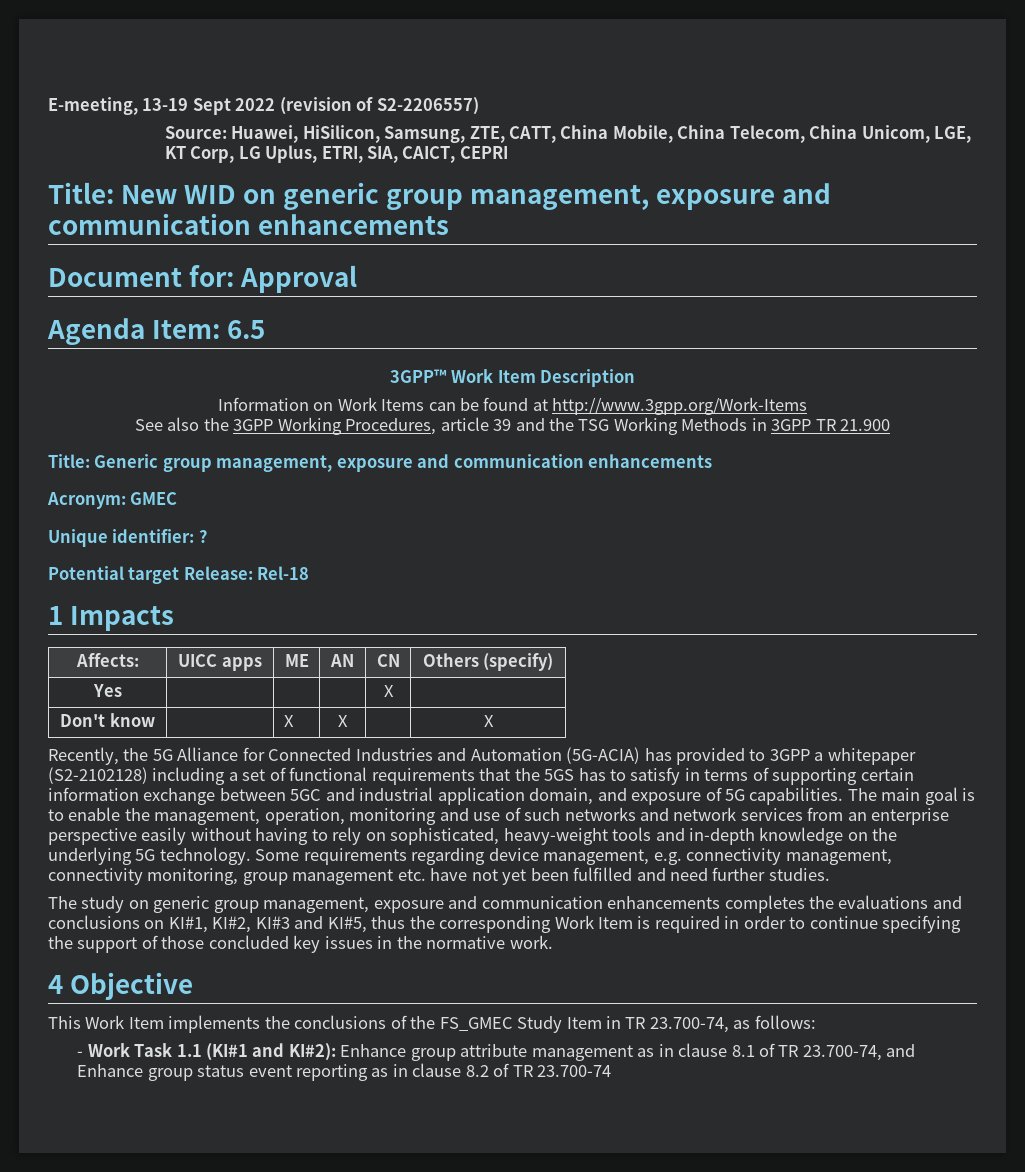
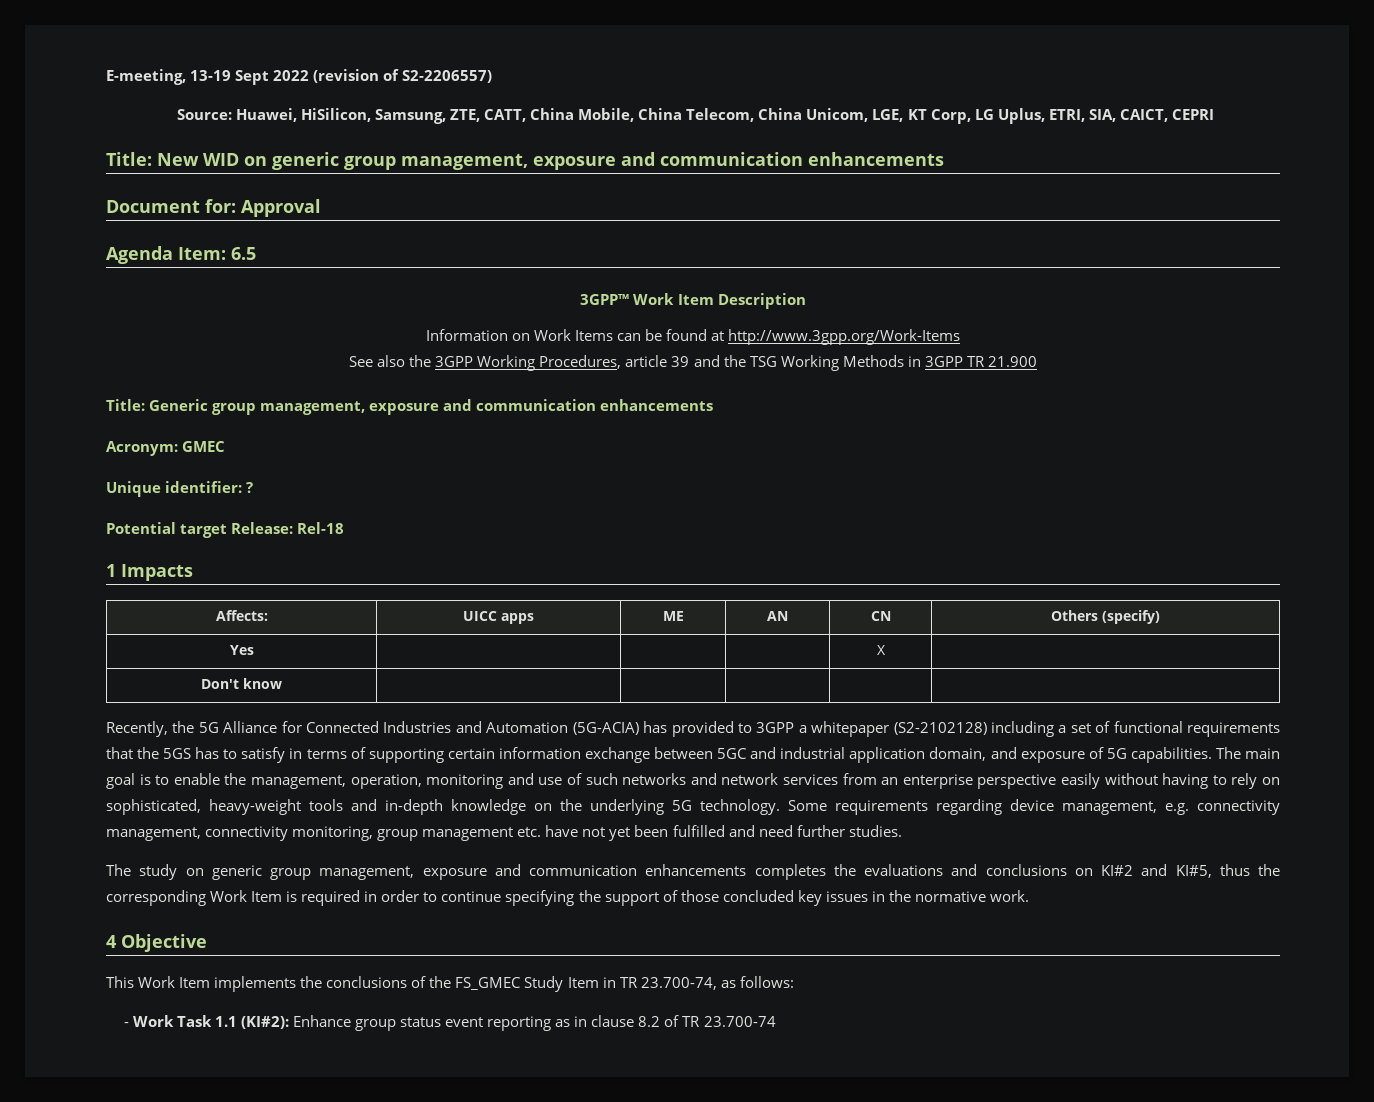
- Don't know | | X | X | | X
+ Don't know | | | | |
- The study on generic group management, exposure and communication enhancements completes the evaluations and conclusions on KI#1, KI#2, KI#3 and KI#5, thus the corresponding Work Item is required in order to continue specifying the support of those concluded key issues in the normative work.
+ The study on generic group management, exposure and communication enhancements completes the evaluations and conclusions on KI#2 and KI#5, thus the corresponding Work Item is required in order to continue specifying the support of those concluded key issues in the normative work.
- - Work Task 1.1 (KI#1 and KI#2): Enhance group attribute management as in clause 8.1 of TR 23.700-74, and Enhance group status event reporting as in clause 8.2 of TR 23.700-74
+ - Work Task 1.1 (KI#2): Enhance group status event reporting as in clause 8.2 of TR 23.700-74

